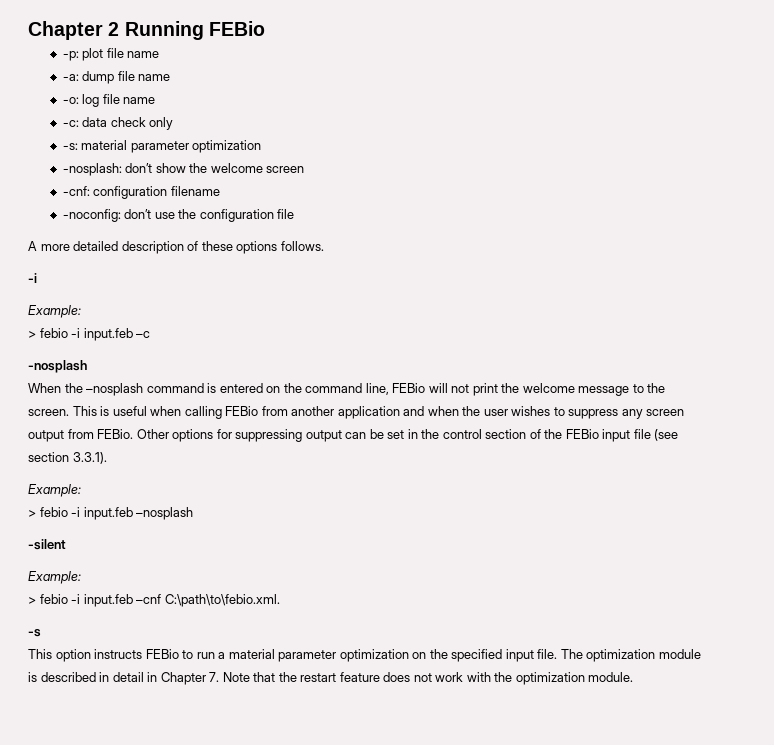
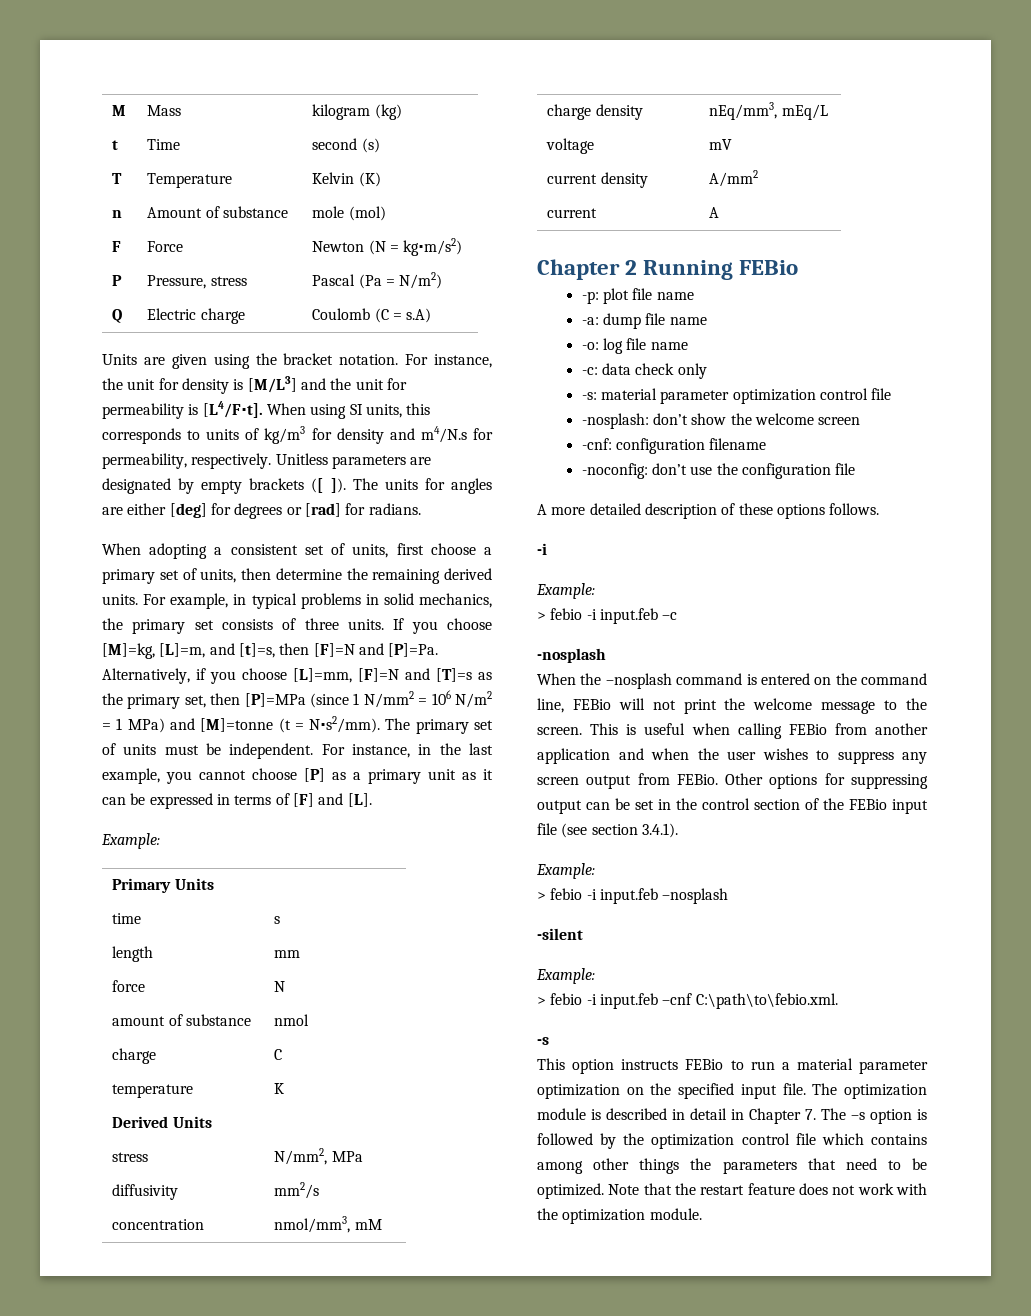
+ M | Mass | kilogram (kg)
+ t | Time | second (s)
+ T | Temperature | Kelvin (K)
+ n | Amount of substance | mole (mol)
+ F | Force | Newton (N = kg⋅m/s2)
+ P | Pressure, stress | Pascal (Pa = N/m2)
+ Q | Electric charge | Coulomb (C = s.A)
+ Units are given using the bracket notation. For instance, the unit for density is [M/L3] and the unit for permeability is [L4/F⋅t]. When using SI units, this corresponds to units of kg/m3 for density and m4/N.s for permeability, respectively. Unitless parameters are designated by empty brackets ([ ]). The units for angles are either [deg] for degrees or [rad] for radians.
+ When adopting a consistent set of units, first choose a primary set of units, then determine the remaining derived units. For example, in typical problems in solid mechanics, the primary set consists of three units. If you choose [M]=kg, [L]=m, and [t]=s, then [F]=N and [P]=Pa. Alternatively, if you choose [L]=mm, [F]=N and [T]=s as the primary set, then [P]=MPa (since 1 N/mm2 = 106 N/m2 = 1 MPa) and [M]=tonne (t = N⋅s2/mm). The primary set of units must be independent. For instance, in the last example, you cannot choose [P] as a primary unit as it can be expressed in terms of [F] and [L].
+ Example:
+ Primary Units
+ time | s
+ length | mm
+ force | N
+ amount of substance | nmol
+ charge | C
+ temperature | K
+ Derived Units
+ stress | N/mm2, MPa
+ diffusivity | mm2/s
+ concentration | nmol/mm3, mM
+ charge density | nEq/mm3, mEq/L
+ voltage | mV
+ current density | A/mm2
+ current | A
- -s: material parameter optimization
+ -s: material parameter optimization control file
- Other options for suppressing output can be set in the control section of the FEBio input file (see section 3.3.1).
+ Other options for suppressing output can be set in the control section of the FEBio input file (see section 3.4.1).
- The optimization module is described in detail in Chapter 7. Note that the restart feature does not work with the optimization module.
+ The optimization module is described in detail in Chapter 7. The –s option is followed by the optimization control file which contains among other things the parameters that need to be optimized. Note that the restart feature does not work with the optimization module.

